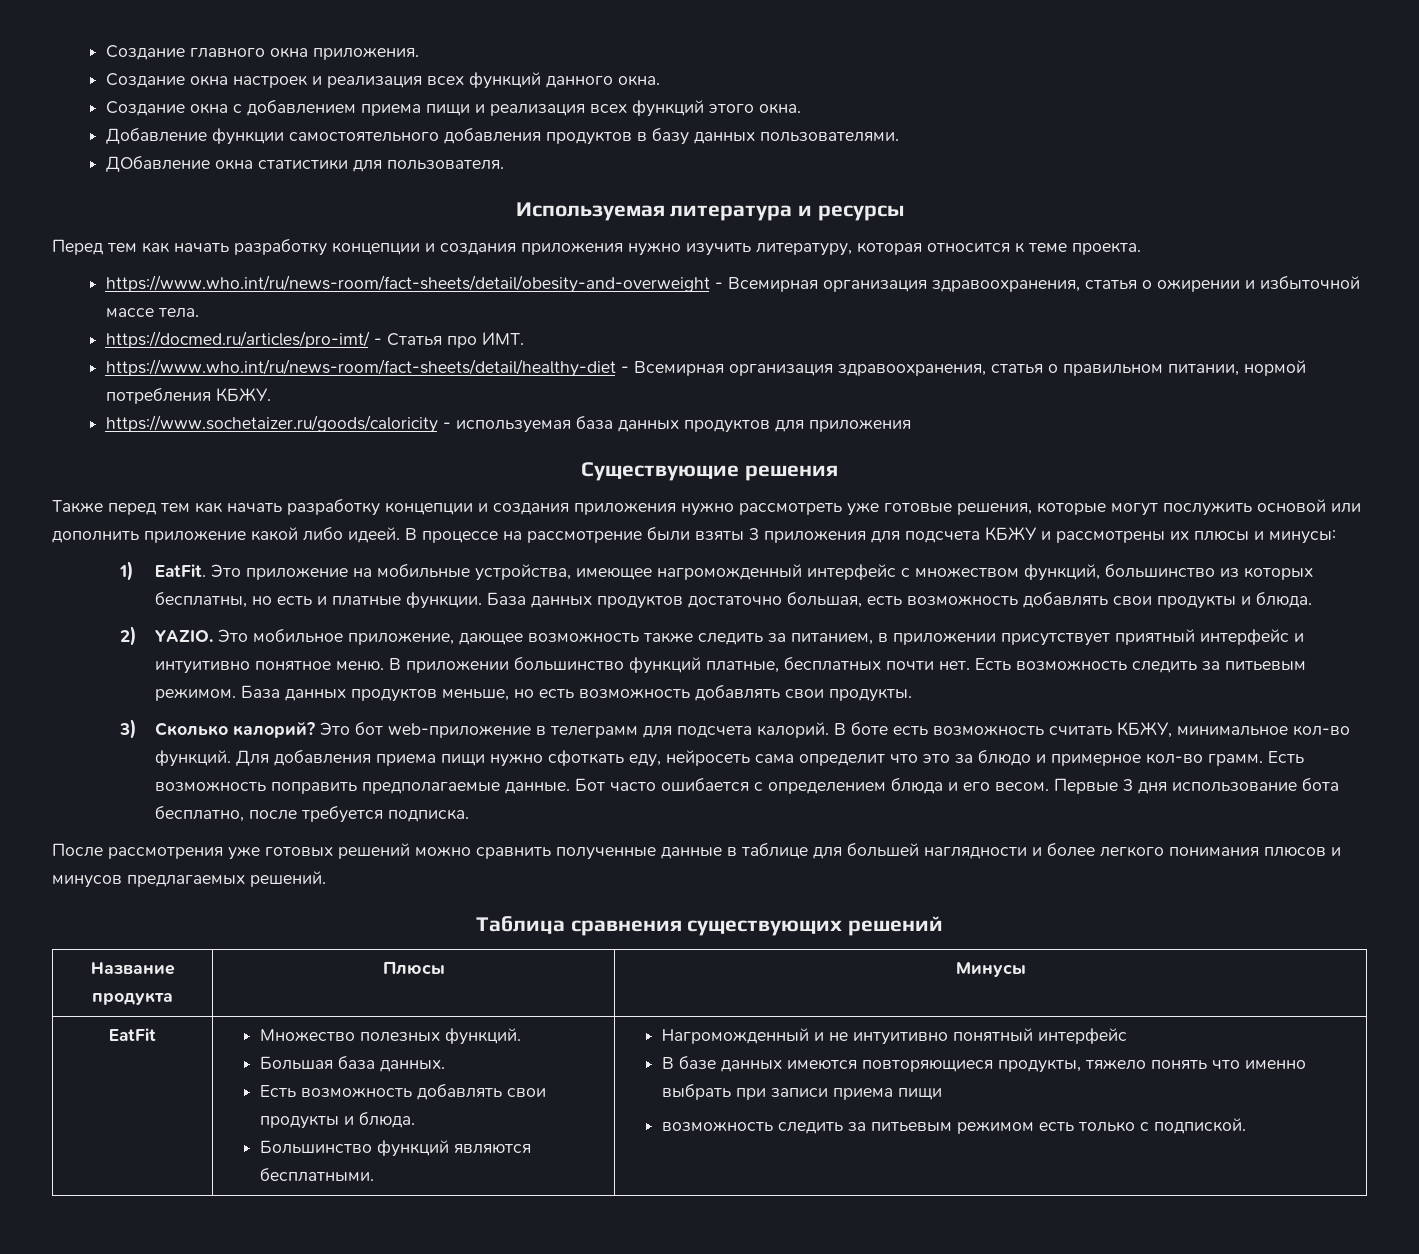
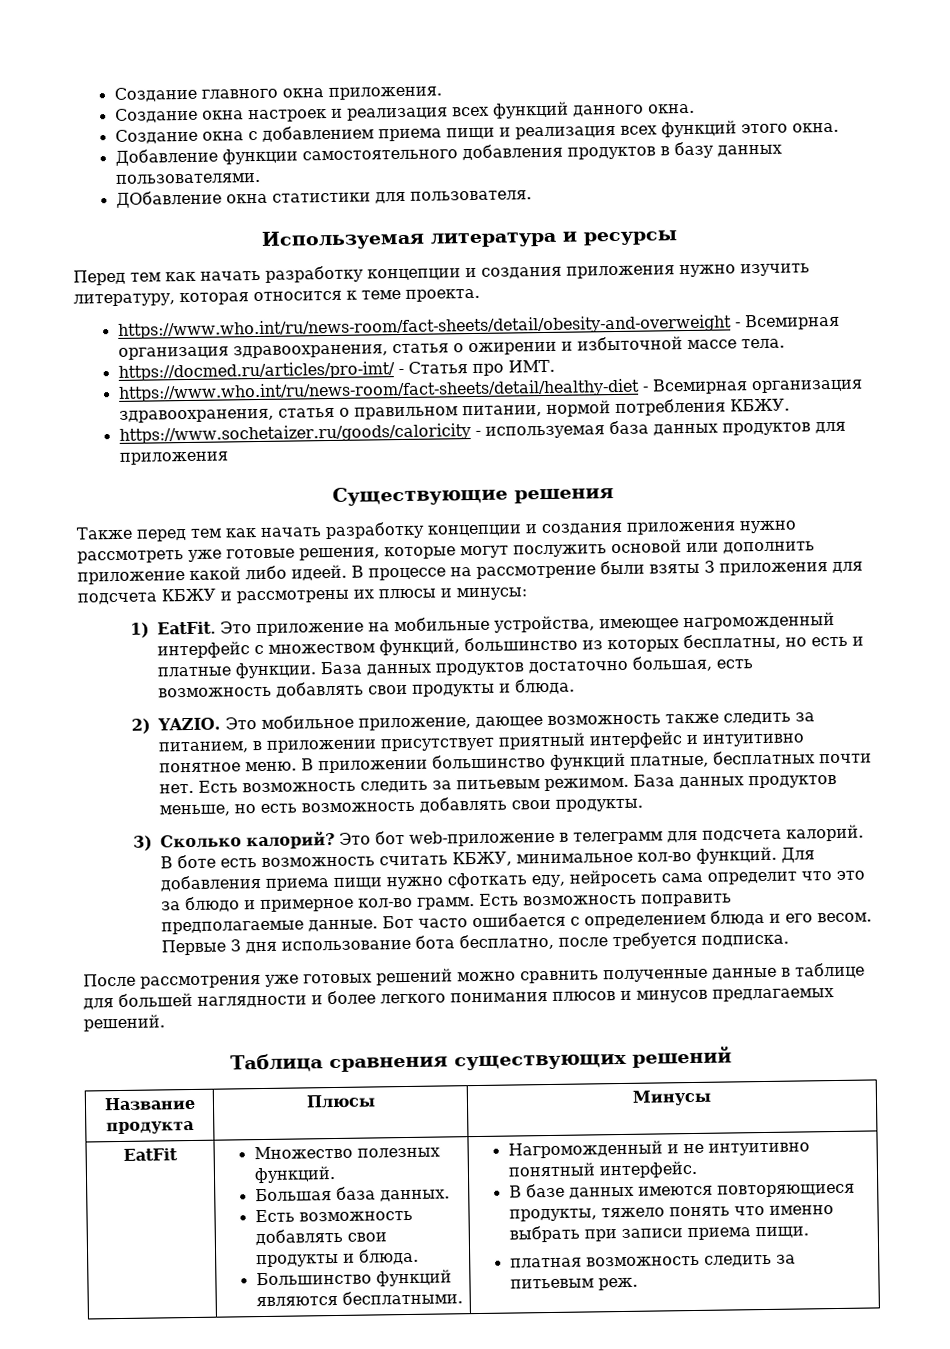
- Нагроможденный и не интуитивно понятный интерфейс
+ Нагроможденный и не интуитивно понятный интерфейс.
- В базе данных имеются повторяющиеся продукты, тяжело понять что именно выбрать при записи приема пищи
- возможность следить за питьевым режимом есть только с подпиской.
+ В базе данных имеются повторяющиеся продукты, тяжело понять что именно выбрать при записи приема пищи.
+ платная возможность следить за питьевым реж.

